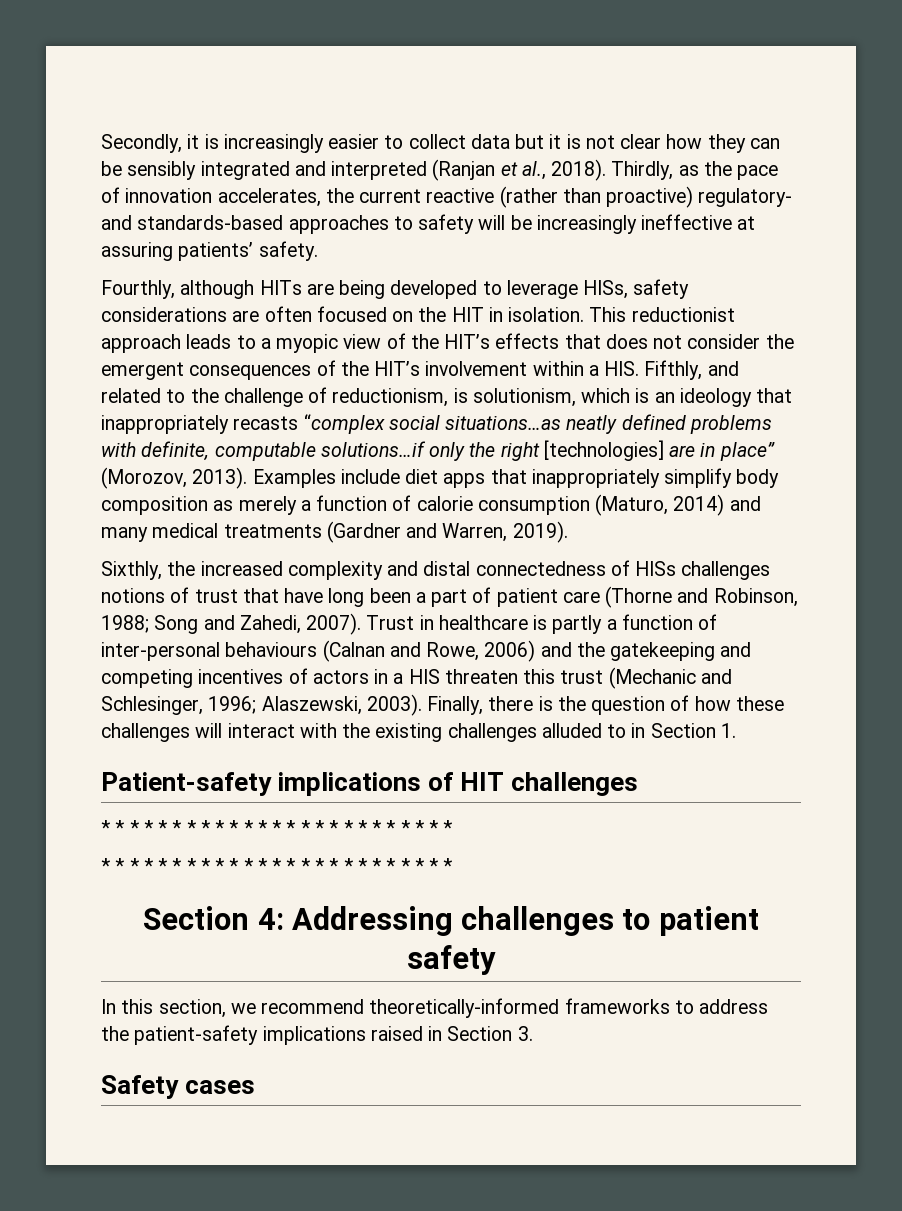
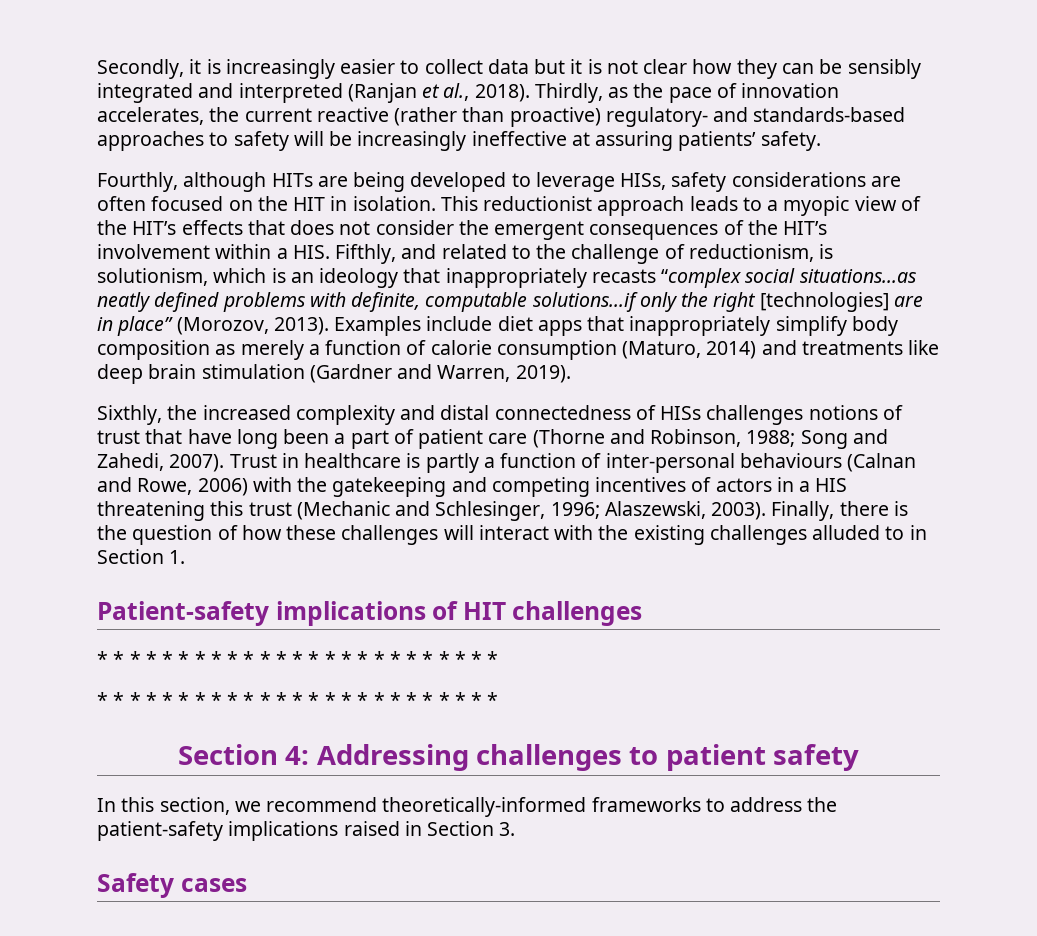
- Examples include diet apps that inappropriately simplify body composition as merely a function of calorie consumption (Maturo, 2014) and many medical treatments (Gardner and Warren, 2019).
+ Examples include diet apps that inappropriately simplify body composition as merely a function of calorie consumption (Maturo, 2014) and treatments like deep brain stimulation (Gardner and Warren, 2019).
- Trust in healthcare is partly a function of inter-personal behaviours (Calnan and Rowe, 2006) and the gatekeeping and competing incentives of actors in a HIS threaten this trust (Mechanic and Schlesinger, 1996; Alaszewski, 2003).
+ Trust in healthcare is partly a function of inter-personal behaviours (Calnan and Rowe, 2006) with the gatekeeping and competing incentives of actors in a HIS threatening this trust (Mechanic and Schlesinger, 1996; Alaszewski, 2003).

